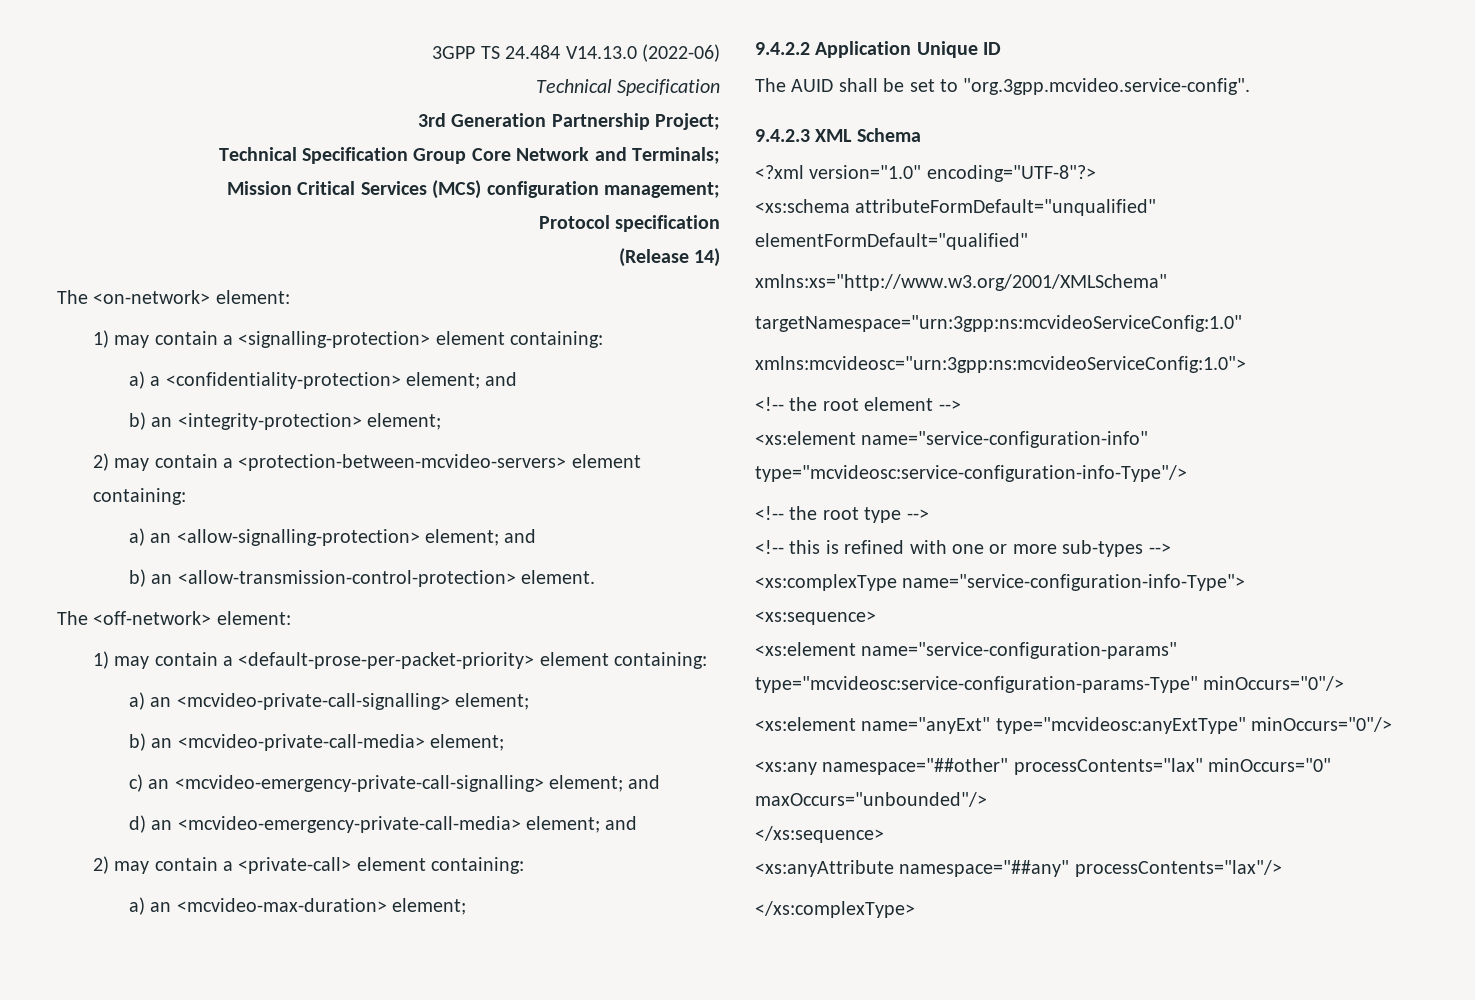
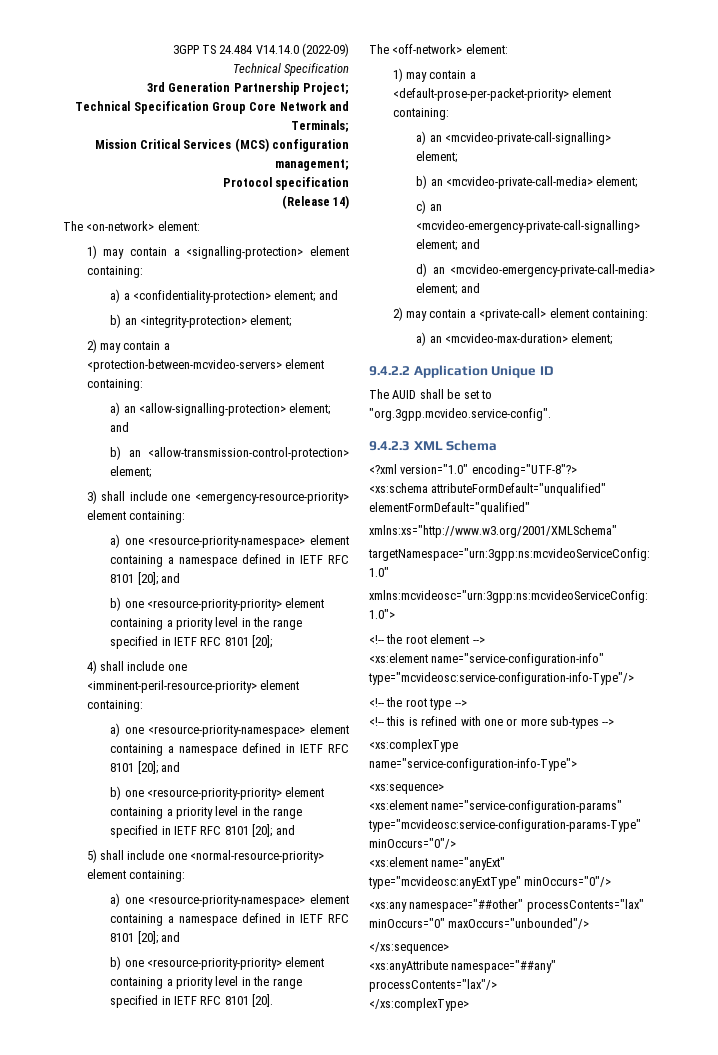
- 3GPP TS 24.484 V14.13.0 (2022-06)
+ 3GPP TS 24.484 V14.14.0 (2022-09)
- b) an <allow-transmission-control-protection> element.
+ b) an <allow-transmission-control-protection> element;
+ 3) shall include one <emergency-resource-priority> element containing:
+ a) one <resource-priority-namespace> element containing a namespace defined in IETF RFC 8101 [20]; and
+ b) one <resource-priority-priority> element containing a priority level in the range specified in IETF RFC 8101 [20];
+ 4) shall include one <imminent-peril-resource-priority> element containing:
+ a) one <resource-priority-namespace> element containing a namespace defined in IETF RFC 8101 [20]; and
+ b) one <resource-priority-priority> element containing a priority level in the range specified in IETF RFC 8101 [20]; and
+ 5) shall include one <normal-resource-priority> element containing:
+ a) one <resource-priority-namespace> element containing a namespace defined in IETF RFC 8101 [20]; and
+ b) one <resource-priority-priority> element containing a priority level in the range specified in IETF RFC 8101 [20].

